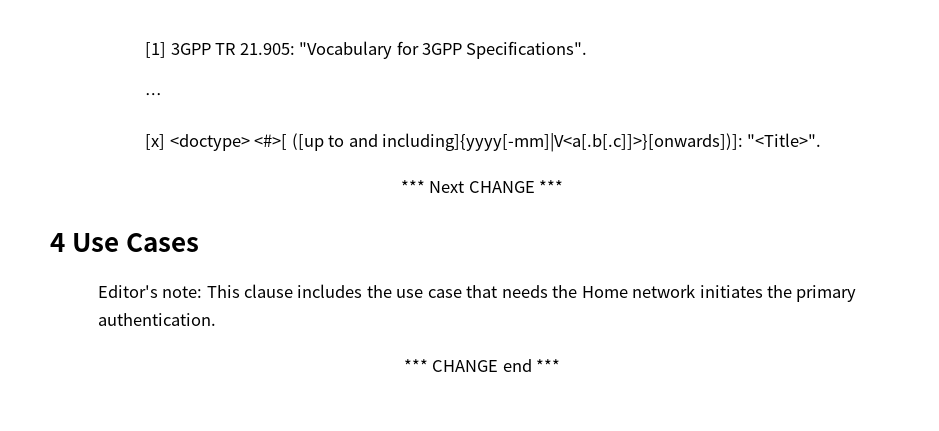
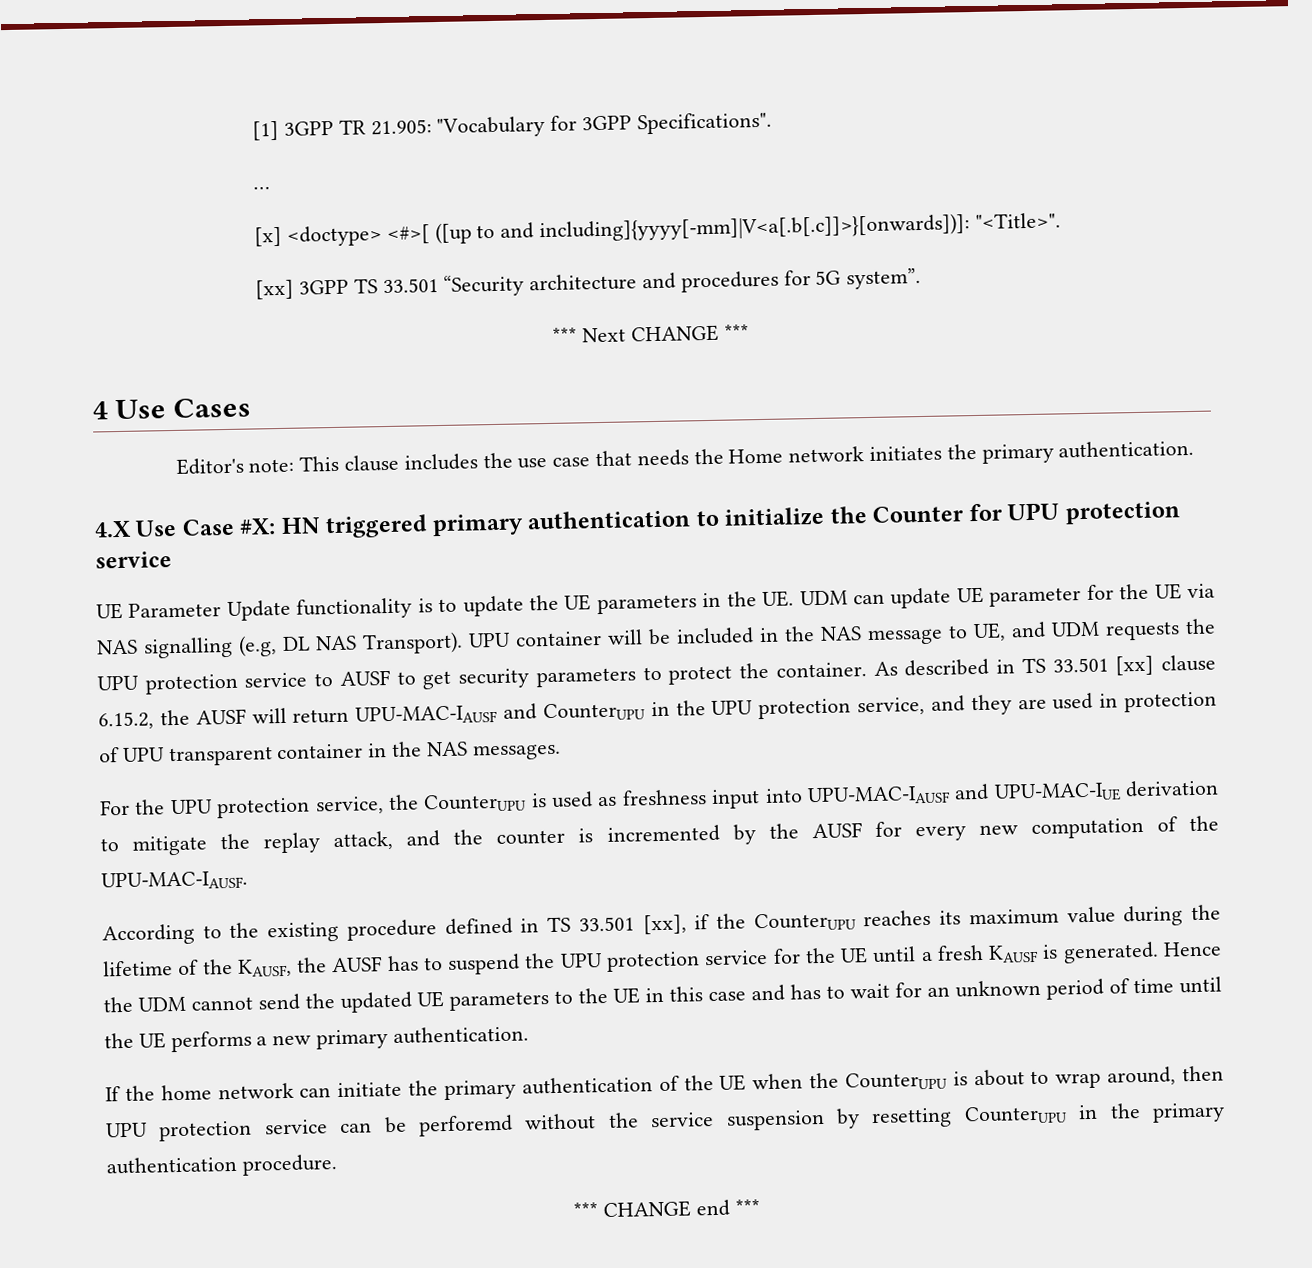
+ [xx] 3GPP TS 33.501 “Security architecture and procedures for 5G system”.
+ 4.X Use Case #X: HN triggered primary authentication to initialize the Counter for UPU protection service
+ UE Parameter Update functionality is to update the UE parameters in the UE. UDM can update UE parameter for the UE via NAS signalling (e.g, DL NAS Transport). UPU container will be included in the NAS message to UE, and UDM requests the UPU protection service to AUSF to get security parameters to protect the container. As described in TS 33.501 [xx] clause 6.15.2, the AUSF will return UPU-MAC-IAUSF and CounterUPU in the UPU protection service, and they are used in protection of UPU transparent container in the NAS messages.
+ For the UPU protection service, the CounterUPU is used as freshness input into UPU-MAC-IAUSF and UPU-MAC-IUE derivation to mitigate the replay attack, and the counter is incremented by the AUSF for every new computation of the UPU-MAC-IAUSF.
+ According to the existing procedure defined in TS 33.501 [xx], if the CounterUPU reaches its maximum value during the lifetime of the KAUSF, the AUSF has to suspend the UPU protection service for the UE until a fresh KAUSF is generated. Hence the UDM cannot send the updated UE parameters to the UE in this case and has to wait for an unknown period of time until the UE performs a new primary authentication.
+ If the home network can initiate the primary authentication of the UE when the CounterUPU is about to wrap around, then UPU protection service can be perforemd without the service suspension by resetting CounterUPU in the primary authentication procedure.

